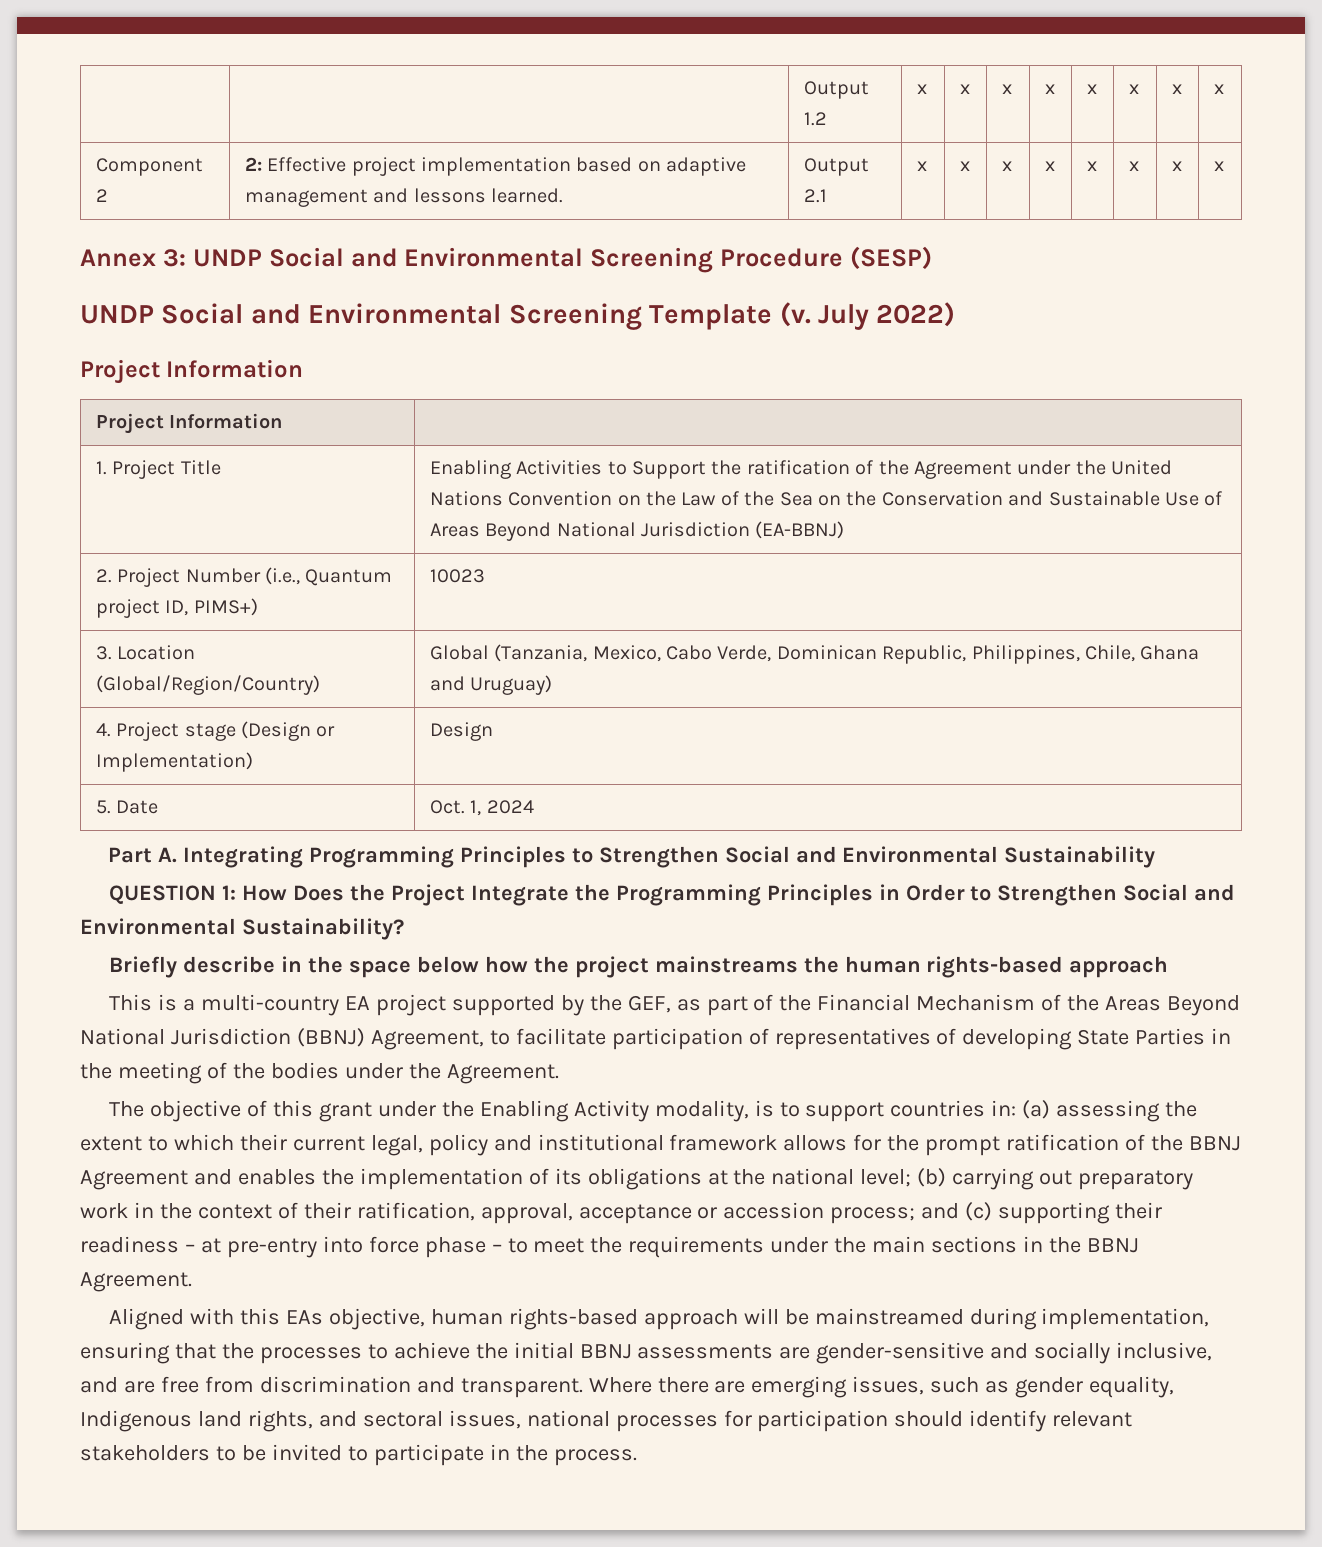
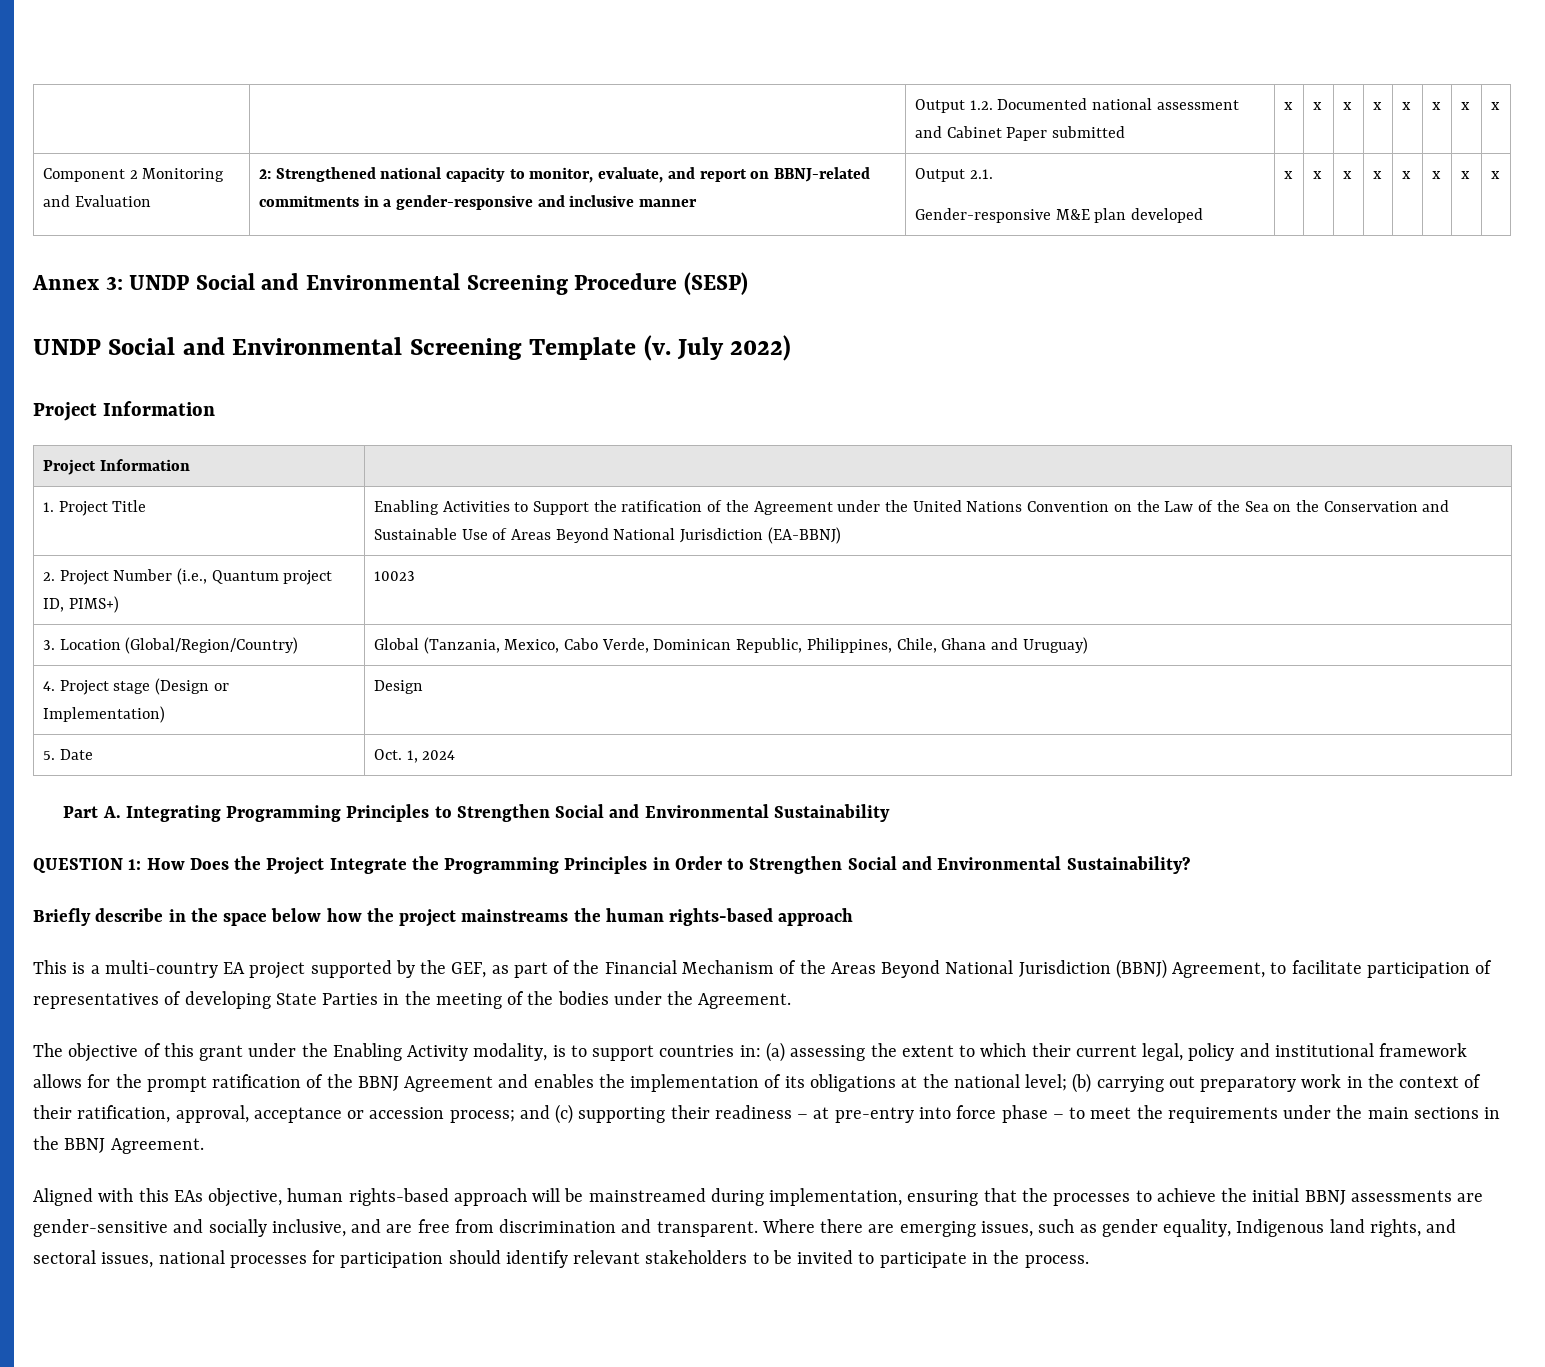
- | | Output 1.2 | x | x | x | x | x | x | x | x
+ | | Output 1.2. Documented national assessment and Cabinet Paper submitted | x | x | x | x | x | x | x | x
- Component 2 | 2: Effective project implementation based on adaptive management and lessons learned. | Output 2.1 | x | x | x | x | x | x | x | x
+ Component 2 Monitoring and Evaluation | 2: Strengthened national capacity to monitor, evaluate, and report on BBNJ-related commitments in a gender-responsive and inclusive manner | Output 2.1.
+ Gender-responsive M&E plan developed | x | x | x | x | x | x | x | x

